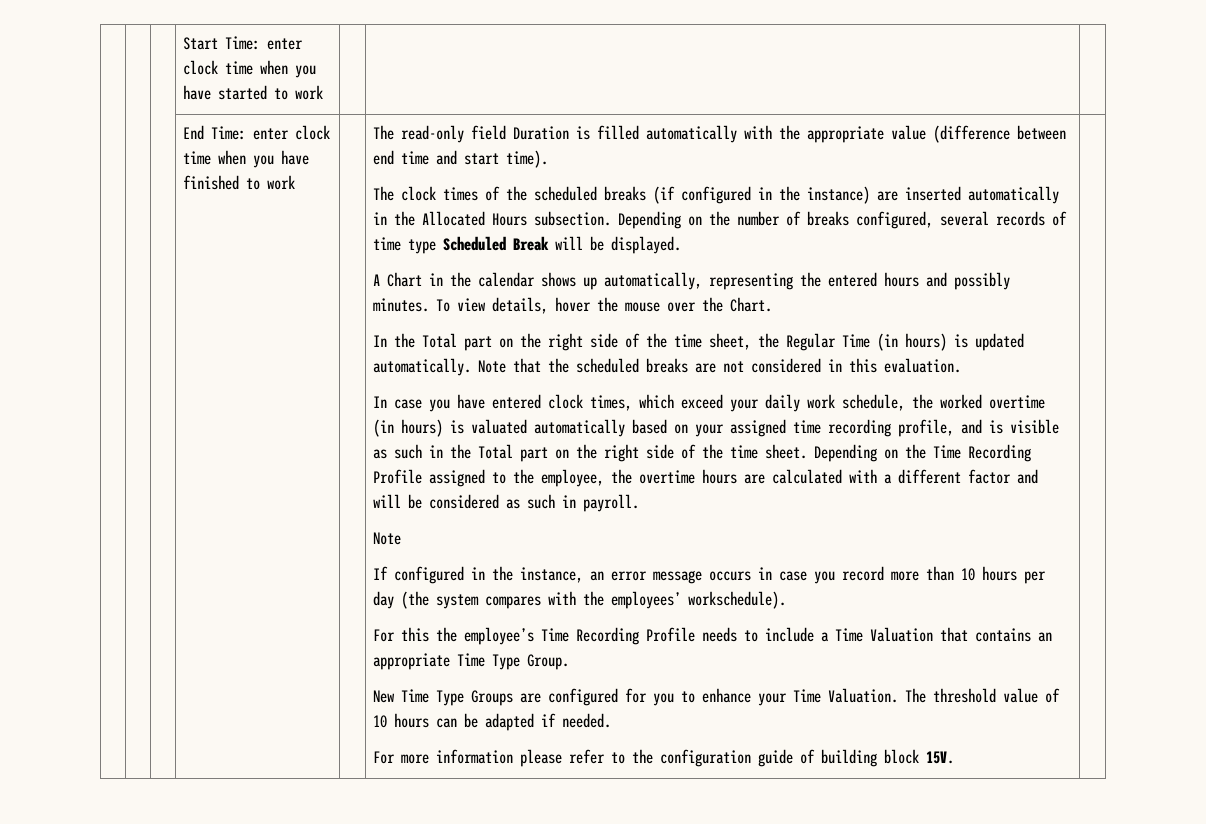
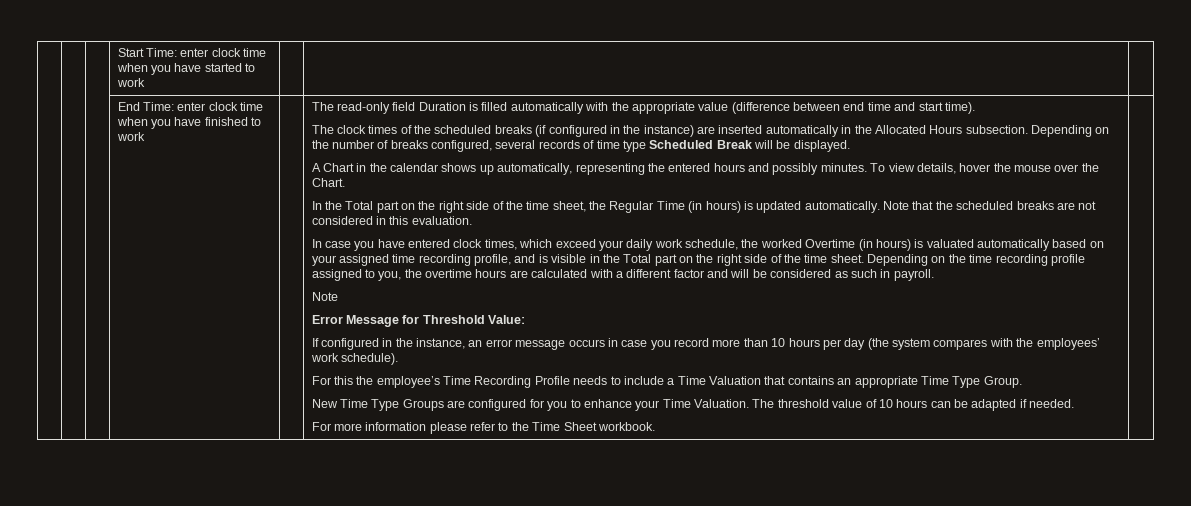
- In case you have entered clock times, which exceed your daily work schedule, the worked overtime (in hours) is valuated automatically based on your assigned time recording profile, and is visible as such in the Total part on the right side of the time sheet.
+ In case you have entered clock times, which exceed your daily work schedule, the worked Overtime (in hours) is valuated automatically based on your assigned time recording profile, and is visible in the Total part on the right side of the time sheet.
- Depending on the Time Recording Profile assigned to the employee, the overtime hours are calculated with a different factor and will be considered as such in payroll.
+ Depending on the time recording profile assigned to you, the overtime hours are calculated with a different factor and will be considered as such in payroll.
+ Error Message for Threshold Value:
- If configured in the instance, an error message occurs in case you record more than 10 hours per day (the system compares with the employees’ workschedule).
+ If configured in the instance, an error message occurs in case you record more than 10 hours per day (the system compares with the employees’ work schedule).
- For more information please refer to the configuration guide of building block 15V.
+ For more information please refer to the Time Sheet workbook.

